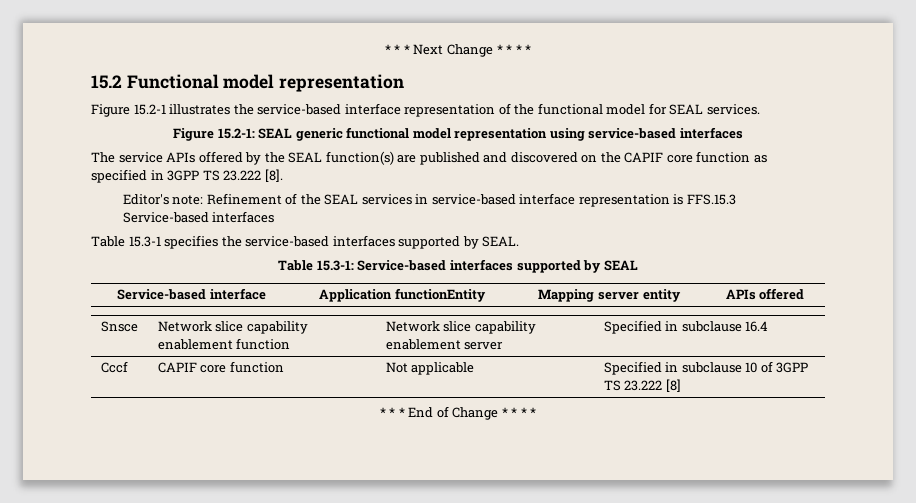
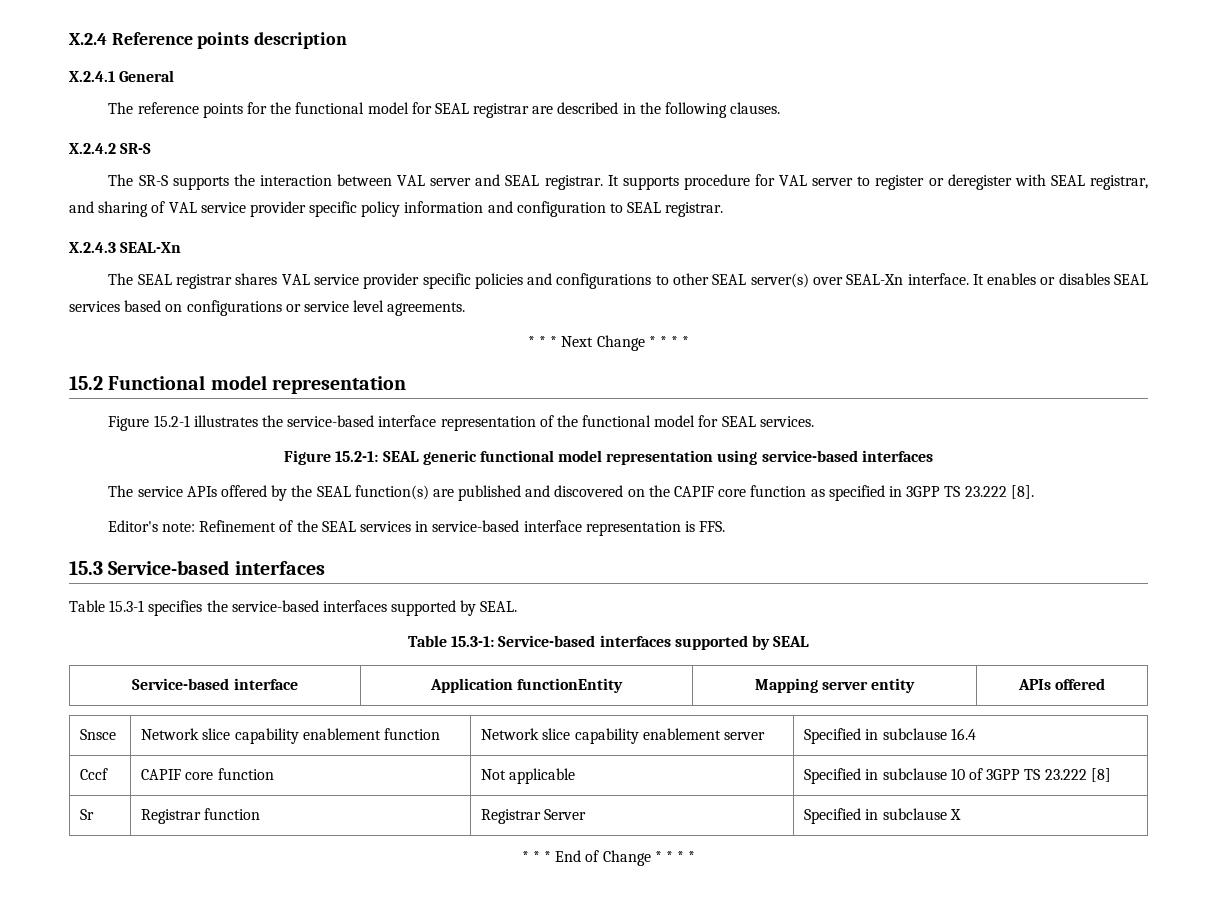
+ X.2.4 Reference points description
+ X.2.4.1 General
+ The reference points for the functional model for SEAL registrar are described in the following clauses.
+ X.2.4.2 SR-S
+ The SR-S supports the interaction between VAL server and SEAL registrar. It supports procedure for VAL server to register or deregister with SEAL registrar, and sharing of VAL service provider specific policy information and configuration to SEAL registrar.
+ X.2.4.3 SEAL-Xn
+ The SEAL registrar shares VAL service provider specific policies and configurations to other SEAL server(s) over SEAL-Xn interface. It enables or disables SEAL services based on configurations or service level agreements.
- Editor's note: Refinement of the SEAL services in service-based interface representation is FFS.15.3 Service-based interfaces
+ Editor's note: Refinement of the SEAL services in service-based interface representation is FFS.
+ 15.3 Service-based interfaces
+ Sr | Registrar function | Registrar Server | Specified in subclause X

